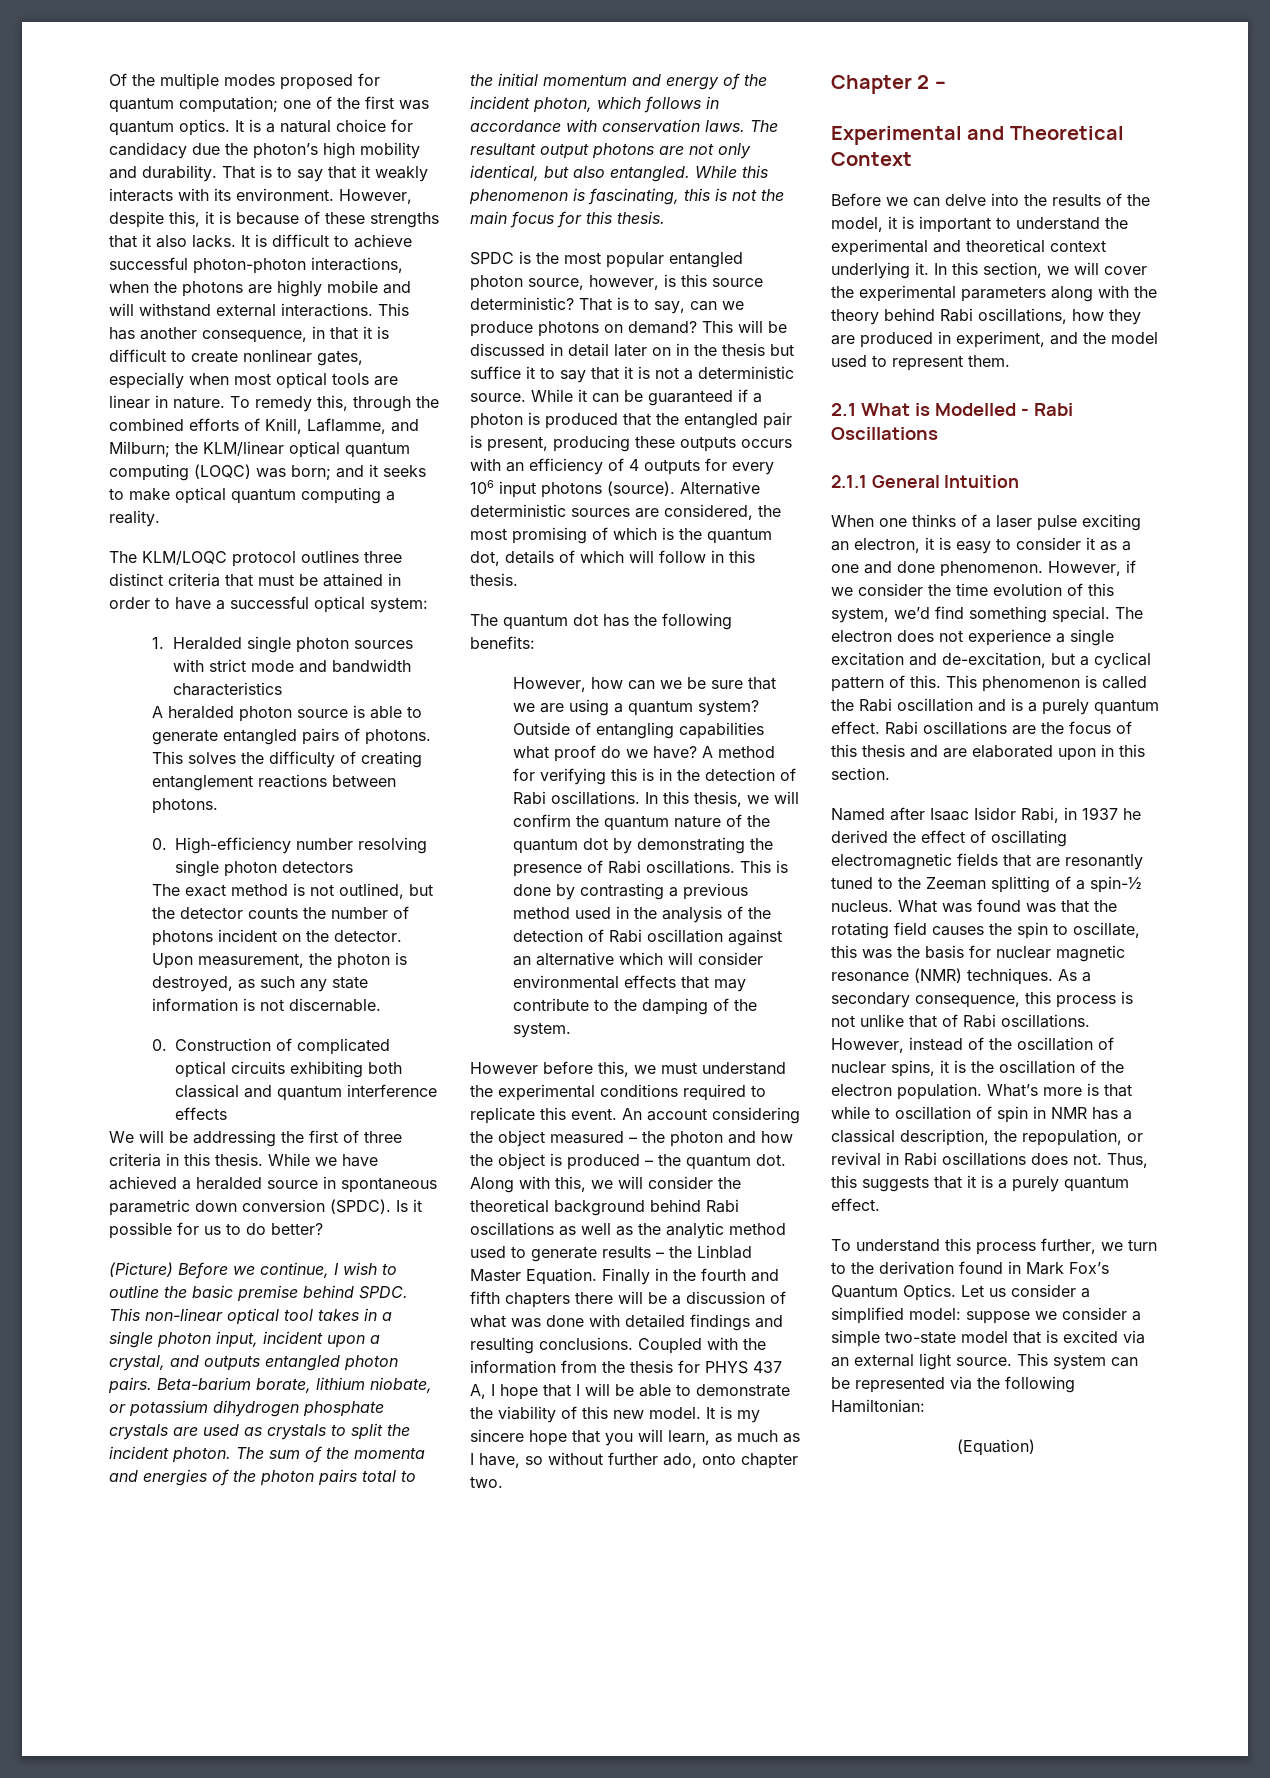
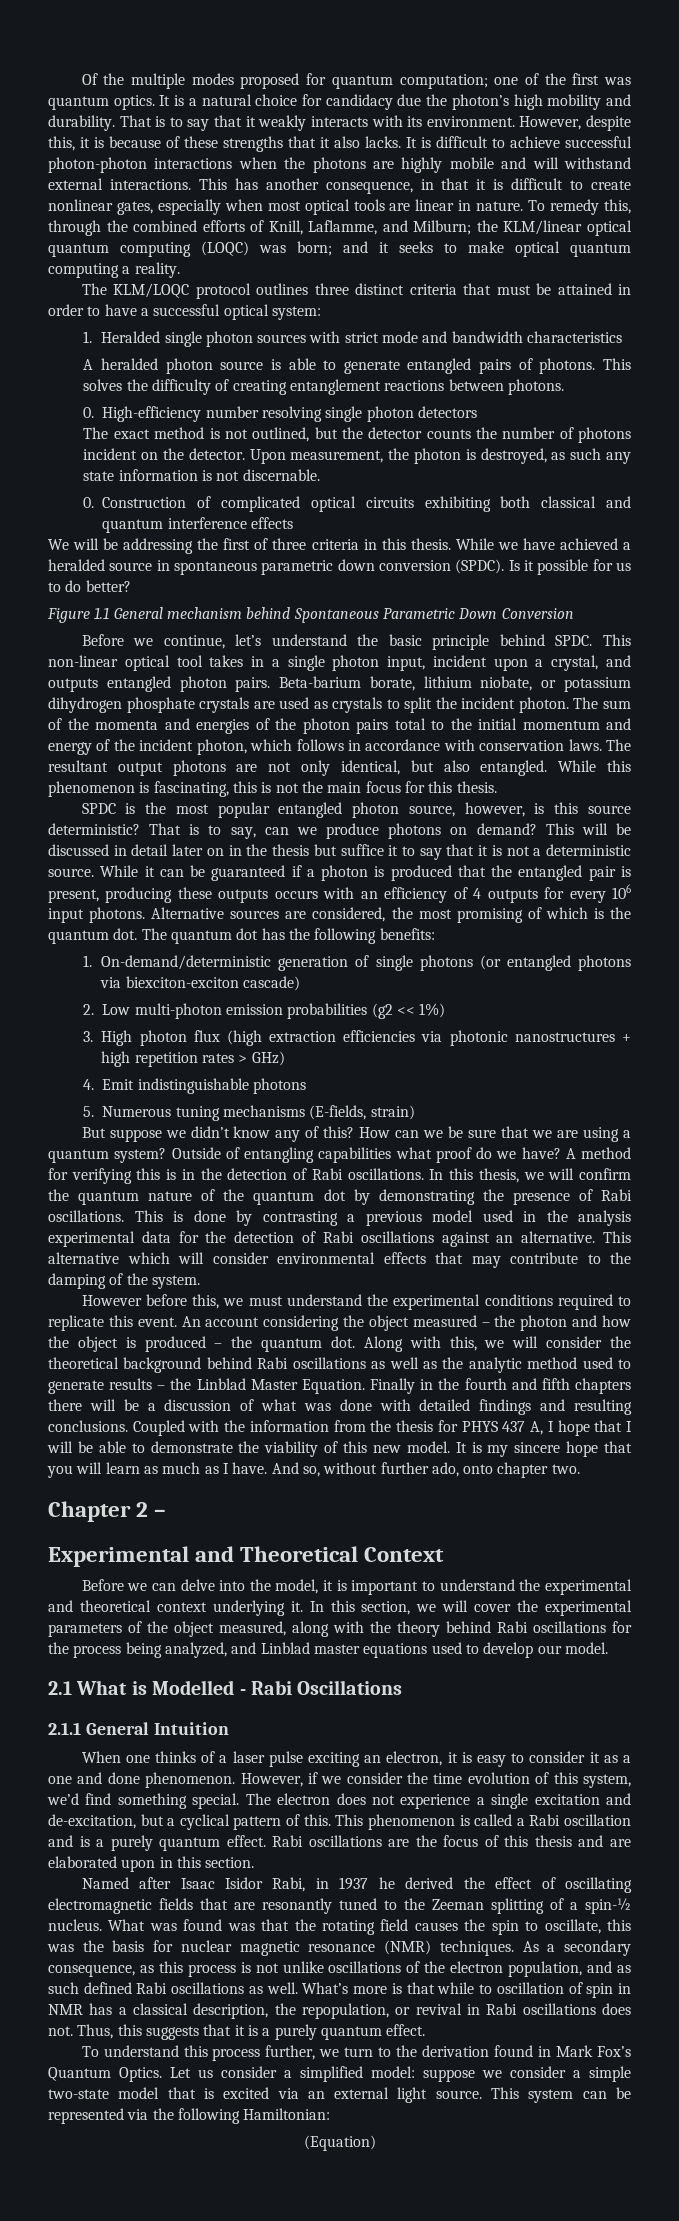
- It is difficult to achieve successful photon-photon interactions, when the photons are highly mobile and will withstand external interactions.
+ It is difficult to achieve successful photon-photon interactions when the photons are highly mobile and will withstand external interactions.
- (Picture) Before we continue, I wish to outline the basic premise behind SPDC.
+ Figure 1.1 General mechanism behind Spontaneous Parametric Down Conversion
+ Before we continue, let’s understand the basic principle behind SPDC.
- While it can be guaranteed if a photon is produced that the entangled pair is present, producing these outputs occurs with an efficiency of 4 outputs for every 106 input photons (source). Alternative deterministic sources are considered, the most promising of which is the quantum dot, details of which will follow in this thesis.
- The quantum dot has the following benefits:
+ While it can be guaranteed if a photon is produced that the entangled pair is present, producing these outputs occurs with an efficiency of 4 outputs for every 106 input photons. Alternative sources are considered, the most promising of which is the quantum dot. The quantum dot has the following benefits:
- However, how can we be sure that we are using a quantum system?
+ 1. On-demand/deterministic generation of single photons (or entangled photons via biexciton-exciton cascade)
+ 2. Low multi-photon emission probabilities (g2 << 1%)
+ 3. High photon flux (high extraction efficiencies via photonic nanostructures + high repetition rates > GHz)
+ 4. Emit indistinguishable photons
+ 5. Numerous tuning mechanisms (E-fields, strain)
+ But suppose we didn’t know any of this? How can we be sure that we are using a quantum system?
- This is done by contrasting a previous method used in the analysis of the detection of Rabi oscillation against an alternative which will consider environmental effects that may contribute to the damping of the system.
+ This is done by contrasting a previous model used in the analysis experimental data for the detection of Rabi oscillations against an alternative. This alternative which will consider environmental effects that may contribute to the damping of the system.
- It is my sincere hope that you will learn, as much as I have, so without further ado, onto chapter two.
+ It is my sincere hope that you will learn as much as I have. And so, without further ado, onto chapter two.
- Before we can delve into the results of the model, it is important to understand the experimental and theoretical context underlying it.
+ Before we can delve into the model, it is important to understand the experimental and theoretical context underlying it.
- In this section, we will cover the experimental parameters along with the theory behind Rabi oscillations, how they are produced in experiment, and the model used to represent them.
+ In this section, we will cover the experimental parameters of the object measured, along with the theory behind Rabi oscillations for the process being analyzed, and Linblad master equations used to develop our model.
- This phenomenon is called the Rabi oscillation and is a purely quantum effect.
+ This phenomenon is called a Rabi oscillation and is a purely quantum effect.
- As a secondary consequence, this process is not unlike that of Rabi oscillations. However, instead of the oscillation of nuclear spins, it is the oscillation of the electron population.
+ As a secondary consequence, as this process is not unlike oscillations of the electron population, and as such defined Rabi oscillations as well.

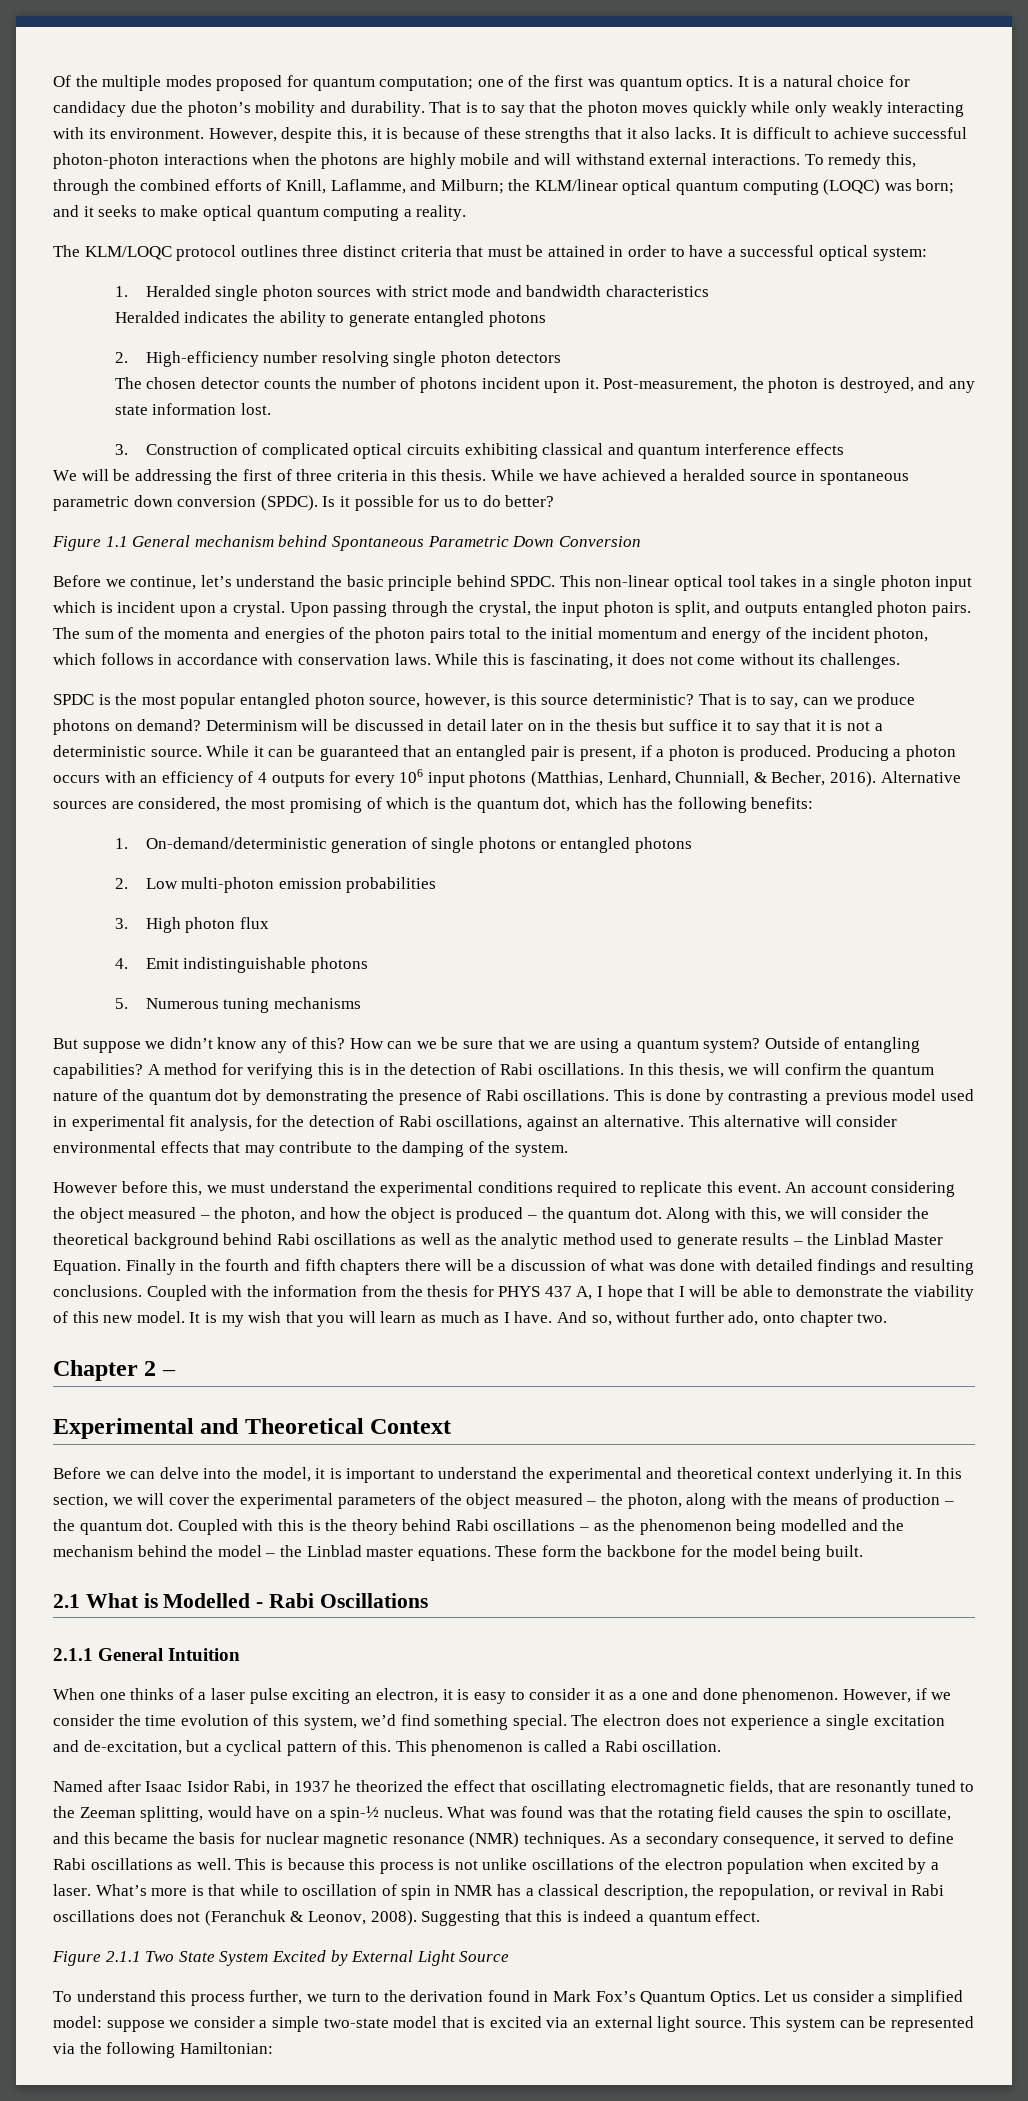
- It is a natural choice for candidacy due the photon’s high mobility and durability.
+ It is a natural choice for candidacy due the photon’s mobility and durability.
- That is to say that it weakly interacts with its environment.
+ That is to say that the photon moves quickly while only weakly interacting with its environment.
- This has another consequence, in that it is difficult to create nonlinear gates, especially when most optical tools are linear in nature.
- A heralded photon source is able to generate entangled pairs of photons. This solves the difficulty of creating entanglement reactions between photons.
- 0. High-efficiency number resolving single photon detectors
+ Heralded indicates the ability to generate entangled photons
+ 2. High-efficiency number resolving single photon detectors
- The exact method is not outlined, but the detector counts the number of photons incident on the detector. Upon measurement, the photon is destroyed, as such any state information is not discernable.
- 0. Construction of complicated optical circuits exhibiting both classical and quantum interference effects
+ The chosen detector counts the number of photons incident upon it. Post-measurement, the photon is destroyed, and any state information lost.
+ 3. Construction of complicated optical circuits exhibiting classical and quantum interference effects
- This non-linear optical tool takes in a single photon input, incident upon a crystal, and outputs entangled photon pairs.
+ This non-linear optical tool takes in a single photon input which is incident upon a crystal. Upon passing through the crystal, the input photon is split, and outputs entangled photon pairs.
- Beta-barium borate, lithium niobate, or potassium dihydrogen phosphate crystals are used as crystals to split the incident photon.
- The resultant output photons are not only identical, but also entangled.
- While this phenomenon is fascinating, this is not the main focus for this thesis.
+ While this is fascinating, it does not come without its challenges.
- This will be discussed in detail later on in the thesis but suffice it to say that it is not a deterministic source.
+ Determinism will be discussed in detail later on in the thesis but suffice it to say that it is not a deterministic source.
- While it can be guaranteed if a photon is produced that the entangled pair is present, producing these outputs occurs with an efficiency of 4 outputs for every 106 input photons.
+ While it can be guaranteed that an entangled pair is present, if a photon is produced. Producing a photon occurs with an efficiency of 4 outputs for every 106 input photons (Matthias, Lenhard, Chunniall, & Becher, 2016).
- Alternative sources are considered, the most promising of which is the quantum dot. The quantum dot has the following benefits:
+ Alternative sources are considered, the most promising of which is the quantum dot, which has the following benefits:
- 1. On-demand/deterministic generation of single photons (or entangled photons via biexciton-exciton cascade)
+ 1. On-demand/deterministic generation of single photons or entangled photons
- 2. Low multi-photon emission probabilities (g2 << 1%)
+ 2. Low multi-photon emission probabilities
- 3. High photon flux (high extraction efficiencies via photonic nanostructures + high repetition rates > GHz)
+ 3. High photon flux
- 5. Numerous tuning mechanisms (E-fields, strain)
+ 5. Numerous tuning mechanisms
- Outside of entangling capabilities what proof do we have?
+ Outside of entangling capabilities?
- This is done by contrasting a previous model used in the analysis experimental data for the detection of Rabi oscillations against an alternative.
+ This is done by contrasting a previous model used in experimental fit analysis, for the detection of Rabi oscillations, against an alternative.
- This alternative which will consider environmental effects that may contribute to the damping of the system.
+ This alternative will consider environmental effects that may contribute to the damping of the system.
- An account considering the object measured – the photon and how the object is produced – the quantum dot.
+ An account considering the object measured – the photon, and how the object is produced – the quantum dot.
- It is my sincere hope that you will learn as much as I have.
+ It is my wish that you will learn as much as I have.
- In this section, we will cover the experimental parameters of the object measured, along with the theory behind Rabi oscillations for the process being analyzed, and Linblad master equations used to develop our model.
+ In this section, we will cover the experimental parameters of the object measured – the photon, along with the means of production – the quantum dot. Coupled with this is the theory behind Rabi oscillations – as the phenomenon being modelled and the mechanism behind the model – the Linblad master equations. These form the backbone for the model being built.
- This phenomenon is called a Rabi oscillation and is a purely quantum effect. Rabi oscillations are the focus of this thesis and are elaborated upon in this section.
+ This phenomenon is called a Rabi oscillation.
- Named after Isaac Isidor Rabi, in 1937 he derived the effect of oscillating electromagnetic fields that are resonantly tuned to the Zeeman splitting of a spin-½ nucleus.
+ Named after Isaac Isidor Rabi, in 1937 he theorized the effect that oscillating electromagnetic fields, that are resonantly tuned to the Zeeman splitting, would have on a spin-½ nucleus.
- What was found was that the rotating field causes the spin to oscillate, this was the basis for nuclear magnetic resonance (NMR) techniques.
+ What was found was that the rotating field causes the spin to oscillate, and this became the basis for nuclear magnetic resonance (NMR) techniques.
- As a secondary consequence, as this process is not unlike oscillations of the electron population, and as such defined Rabi oscillations as well.
+ As a secondary consequence, it served to define Rabi oscillations as well. This is because this process is not unlike oscillations of the electron population when excited by a laser.
- What’s more is that while to oscillation of spin in NMR has a classical description, the repopulation, or revival in Rabi oscillations does not. Thus, this suggests that it is a purely quantum effect.
+ What’s more is that while to oscillation of spin in NMR has a classical description, the repopulation, or revival in Rabi oscillations does not (Feranchuk & Leonov, 2008). Suggesting that this is indeed a quantum effect.
+ Figure 2.1.1 Two State System Excited by External Light Source
- (Equation)

